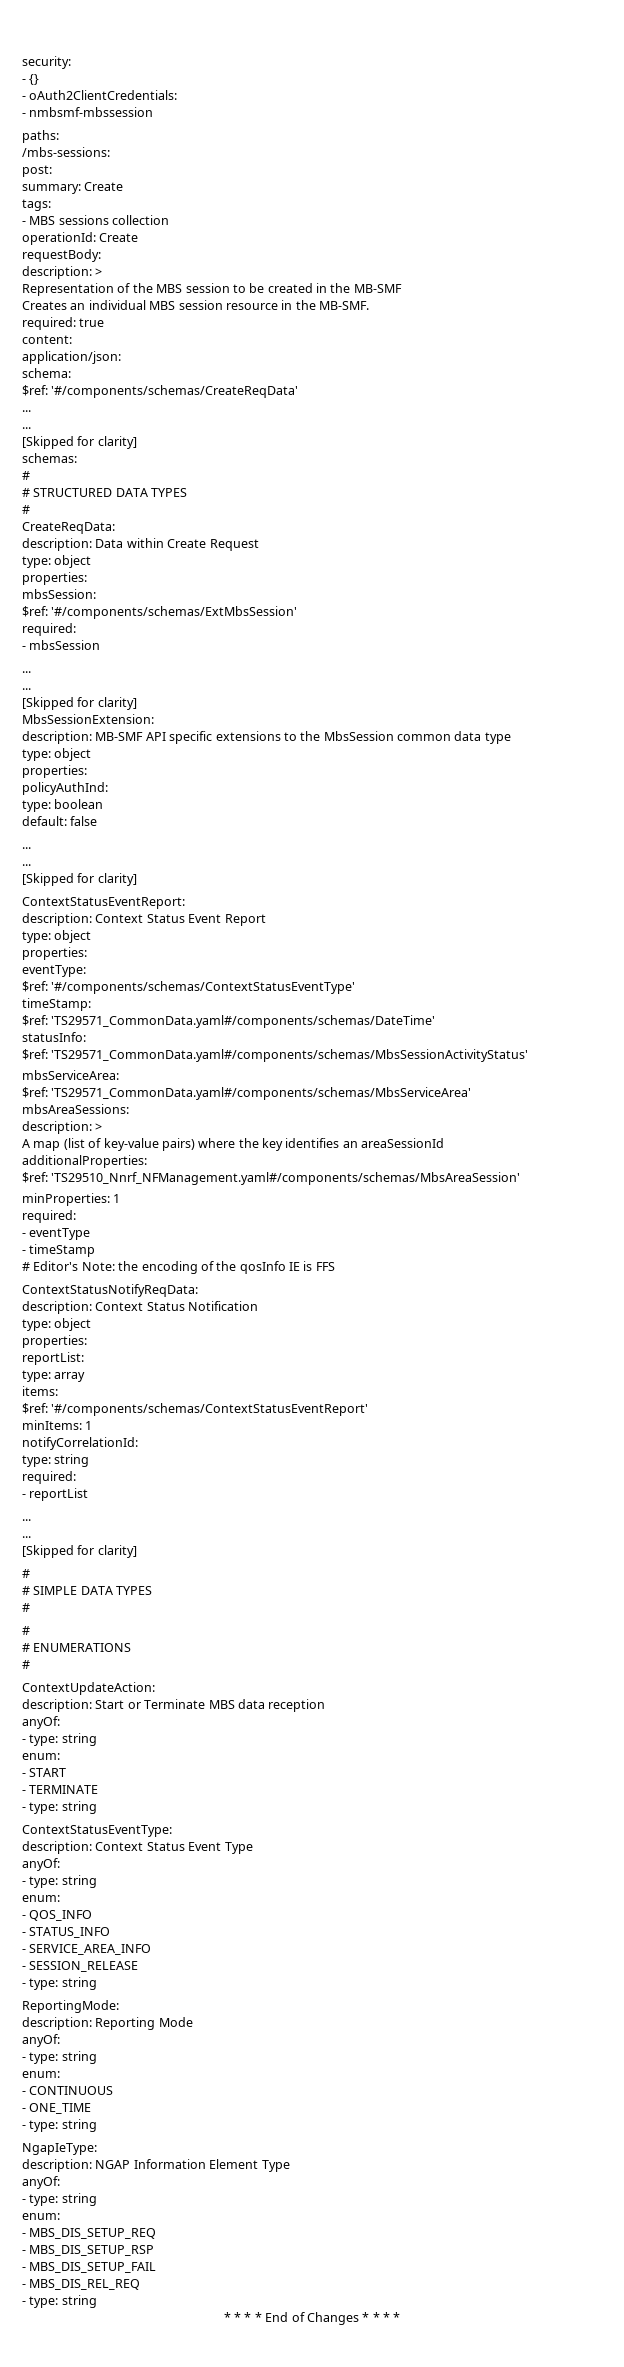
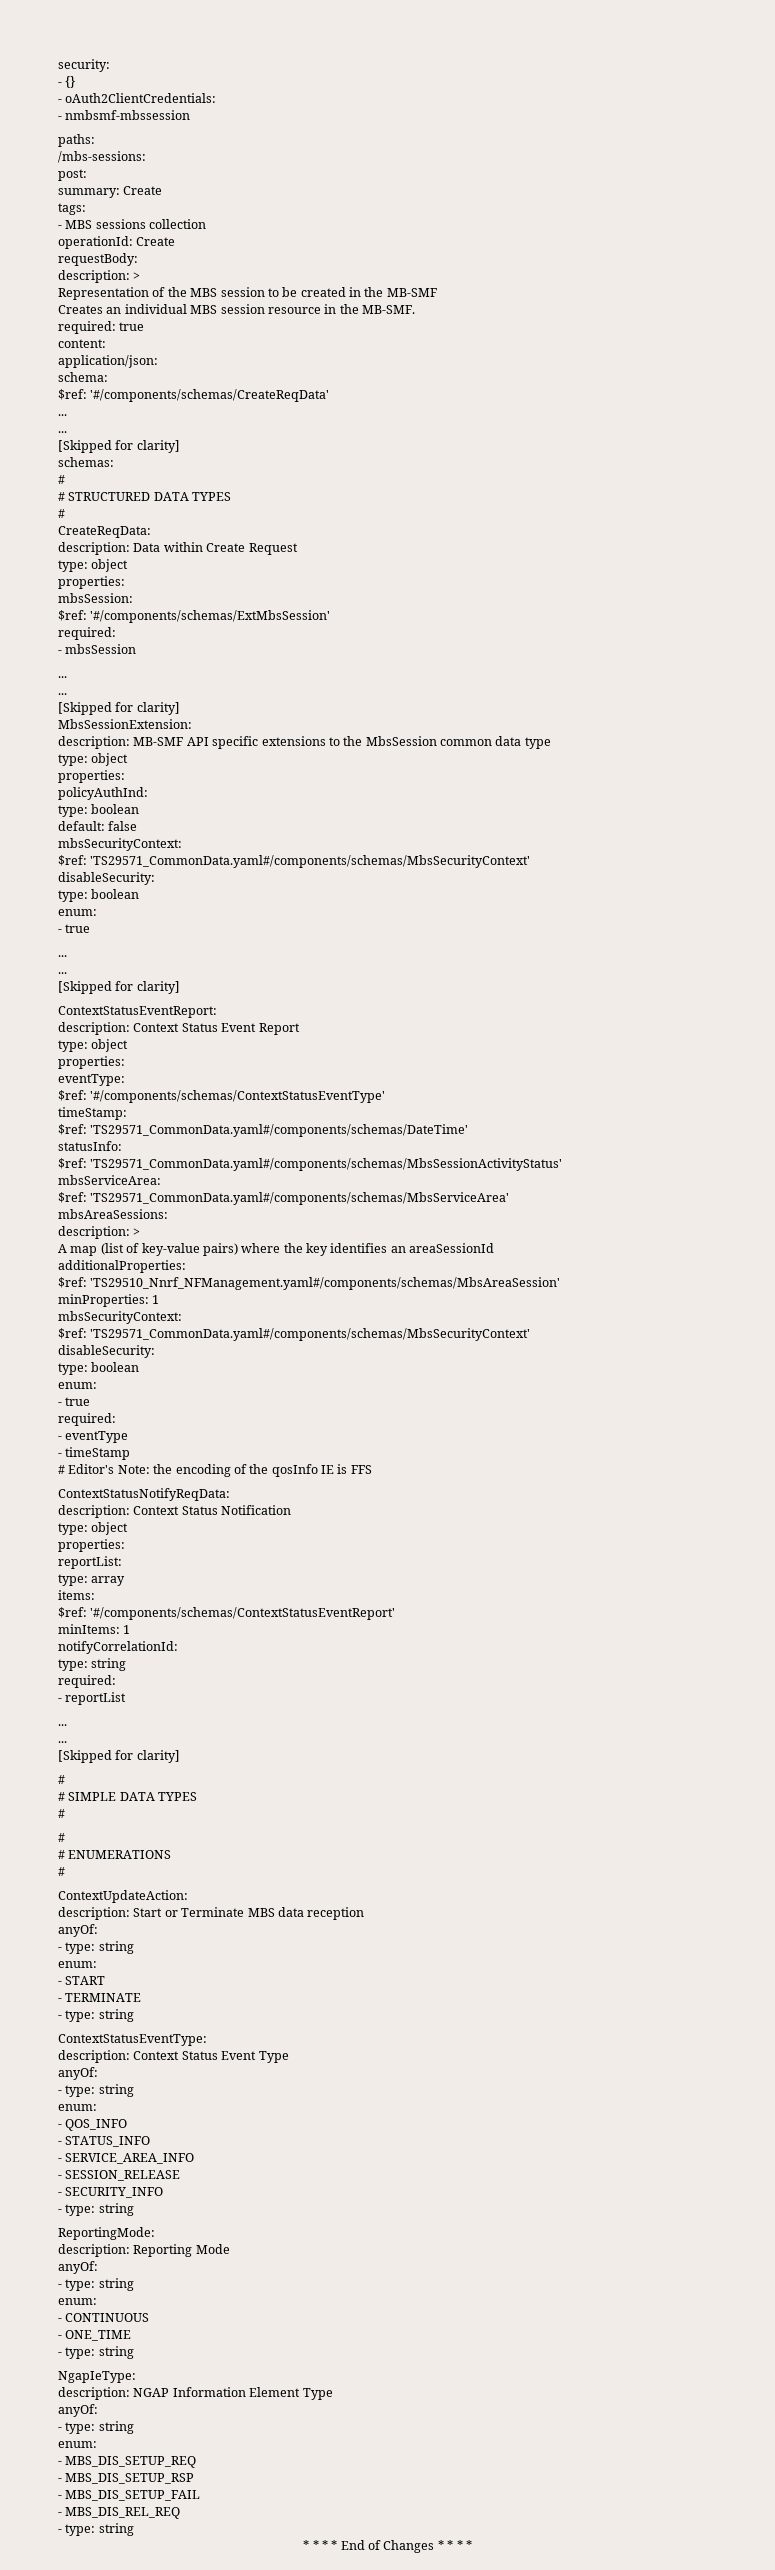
  default: false
+ mbsSecurityContext:
+ $ref: 'TS29571_CommonData.yaml#/components/schemas/MbsSecurityContext'
+ disableSecurity:
+ type: boolean
+ enum:
+ - true
  minProperties: 1
+ mbsSecurityContext:
+ $ref: 'TS29571_CommonData.yaml#/components/schemas/MbsSecurityContext'
+ disableSecurity:
+ type: boolean
+ enum:
+ - true
+ - SECURITY_INFO

